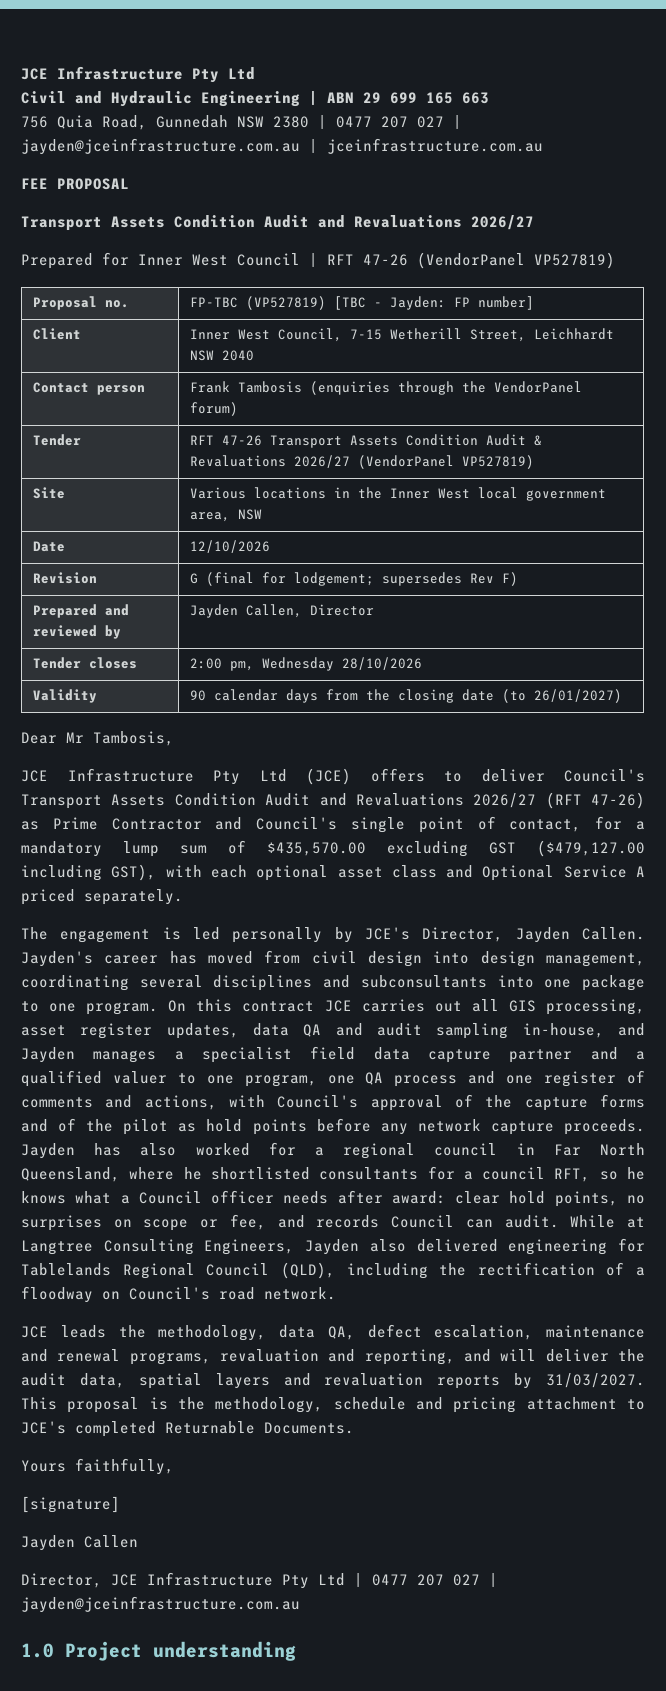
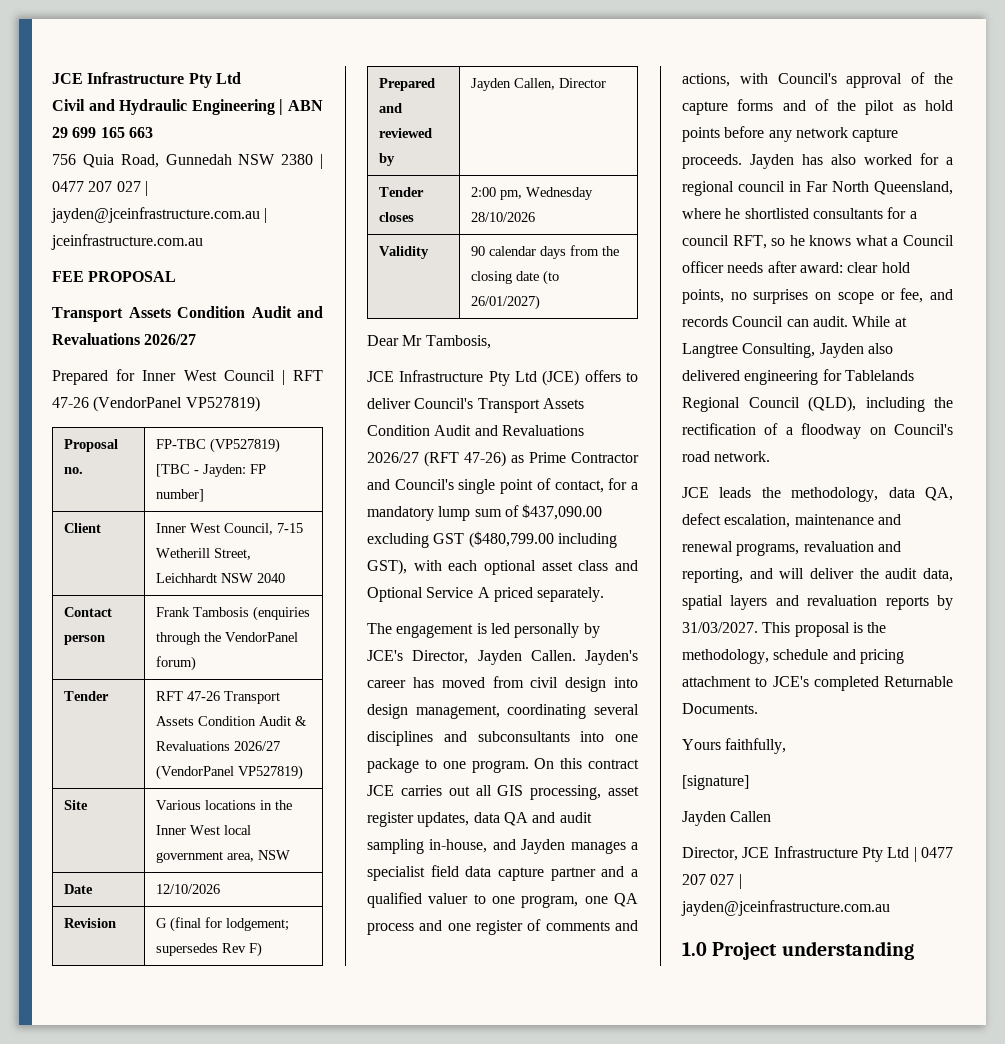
- JCE Infrastructure Pty Ltd (JCE) offers to deliver Council's Transport Assets Condition Audit and Revaluations 2026/27 (RFT 47-26) as Prime Contractor and Council's single point of contact, for a mandatory lump sum of $435,570.00 excluding GST ($479,127.00 including GST), with each optional asset class and Optional Service A priced separately.
+ JCE Infrastructure Pty Ltd (JCE) offers to deliver Council's Transport Assets Condition Audit and Revaluations 2026/27 (RFT 47-26) as Prime Contractor and Council's single point of contact, for a mandatory lump sum of $437,090.00 excluding GST ($480,799.00 including GST), with each optional asset class and Optional Service A priced separately.
- While at Langtree Consulting Engineers, Jayden also delivered engineering for Tablelands Regional Council (QLD), including the rectification of a floodway on Council's road network.
+ While at Langtree Consulting, Jayden also delivered engineering for Tablelands Regional Council (QLD), including the rectification of a floodway on Council's road network.

